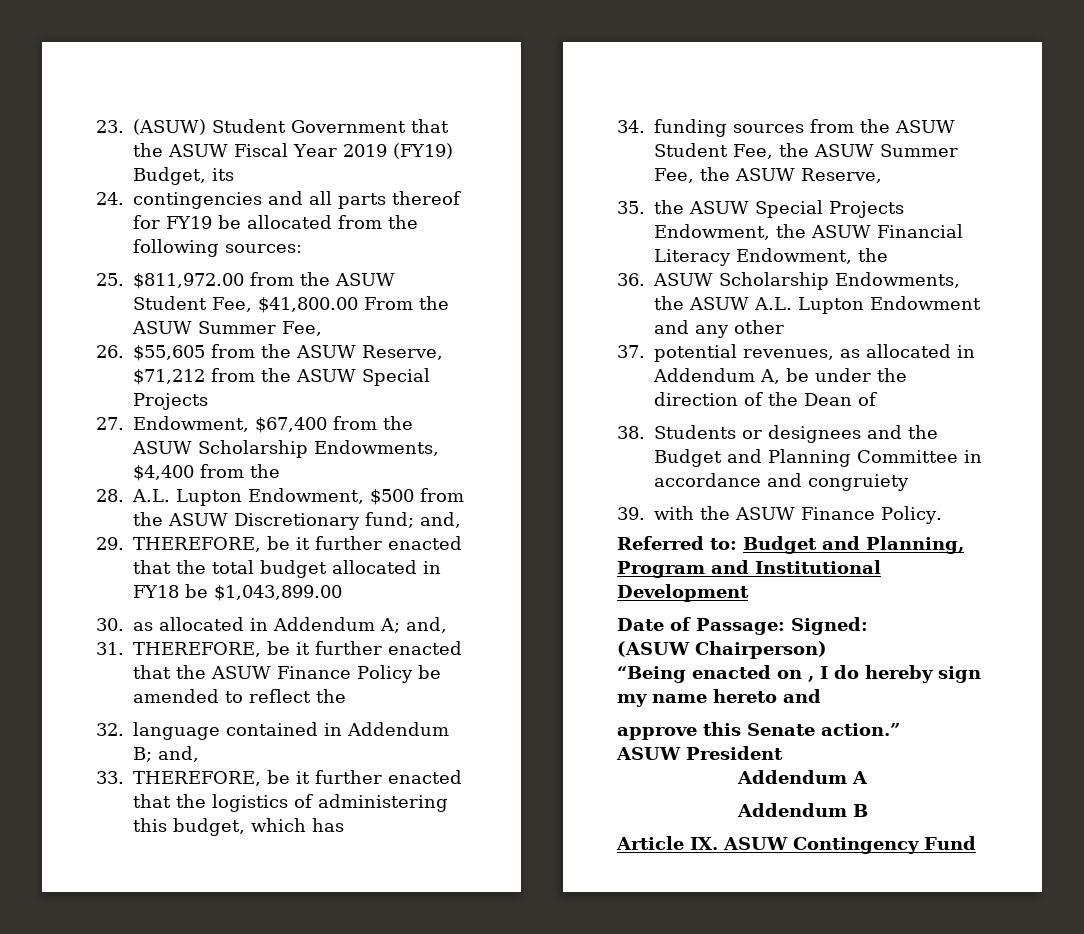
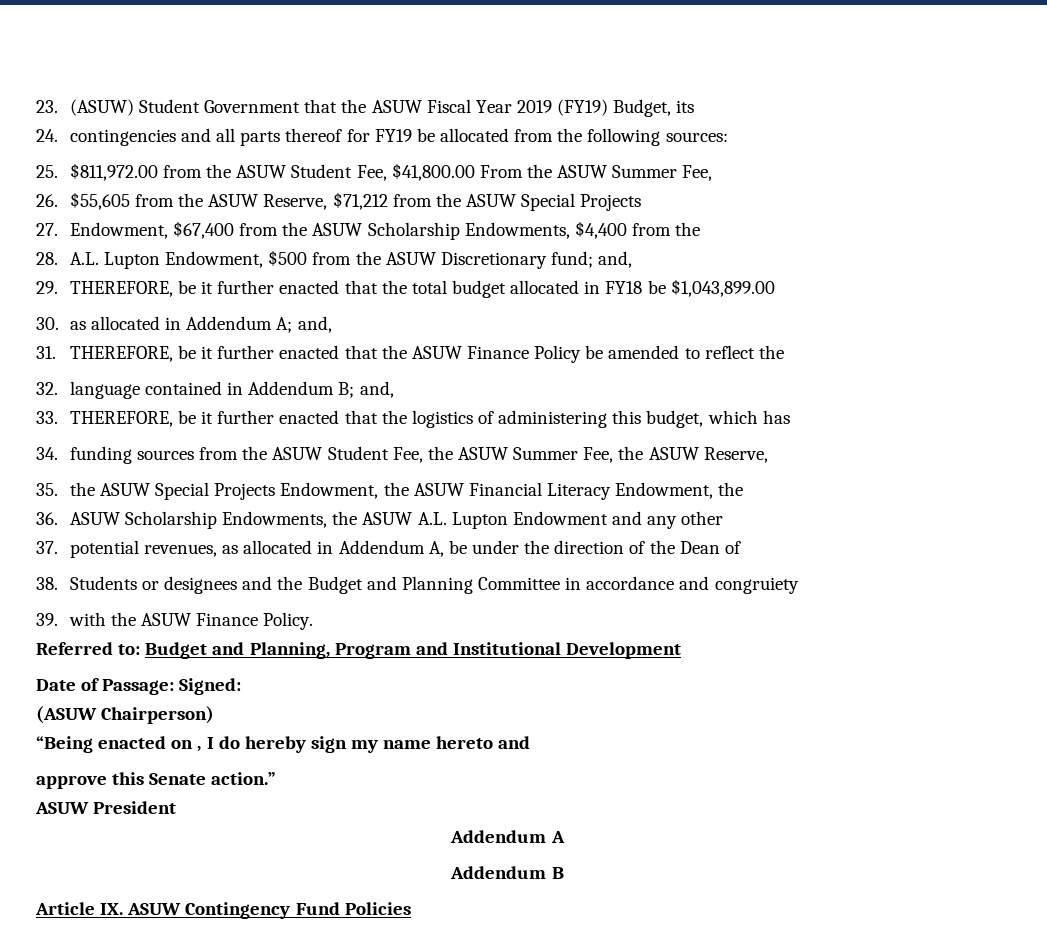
- Article IX. ASUW Contingency Fund
+ Article IX. ASUW Contingency Fund Policies

